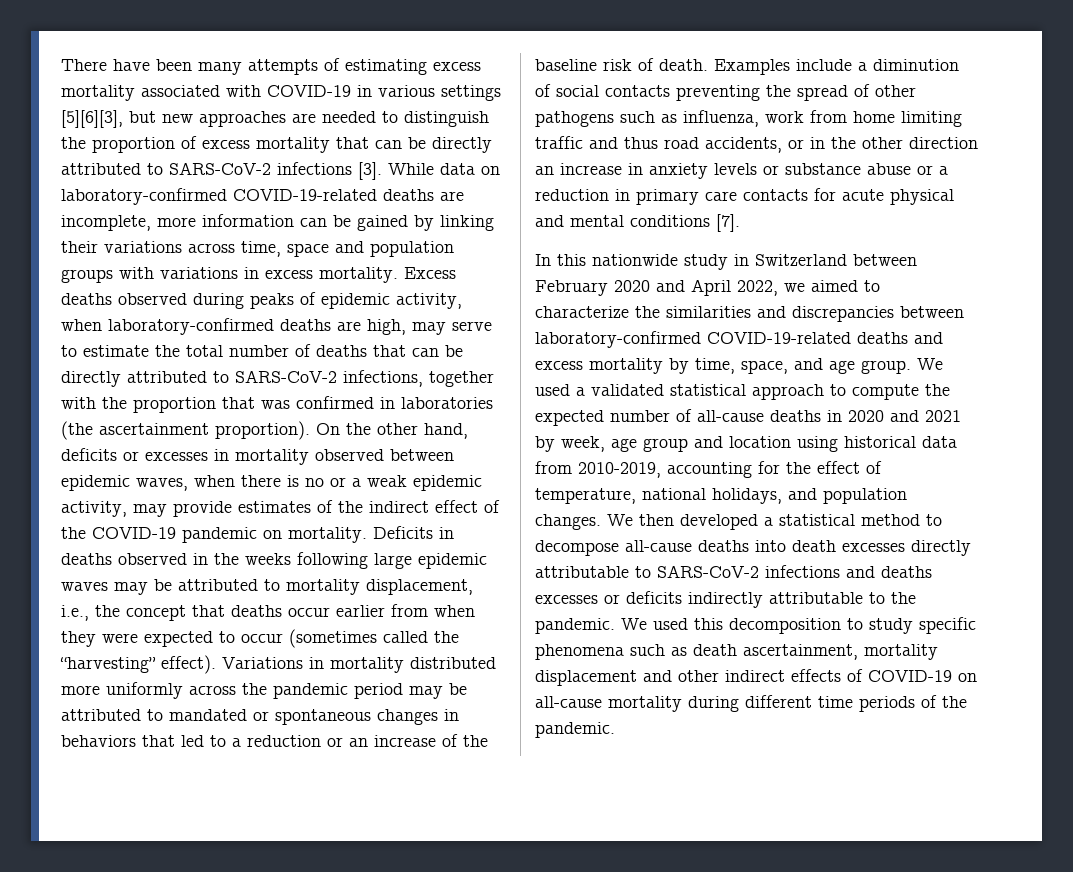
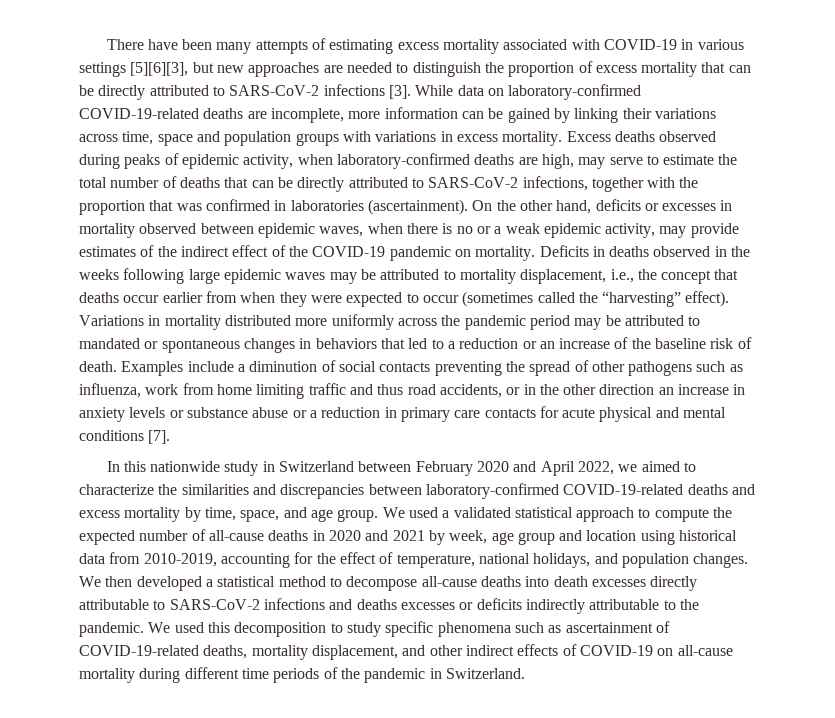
- Excess deaths observed during peaks of epidemic activity, when laboratory-confirmed deaths are high, may serve to estimate the total number of deaths that can be directly attributed to SARS-CoV-2 infections, together with the proportion that was confirmed in laboratories (the ascertainment proportion).
+ Excess deaths observed during peaks of epidemic activity, when laboratory-confirmed deaths are high, may serve to estimate the total number of deaths that can be directly attributed to SARS-CoV-2 infections, together with the proportion that was confirmed in laboratories (ascertainment).
- We used this decomposition to study specific phenomena such as death ascertainment, mortality displacement and other indirect effects of COVID-19 on all-cause mortality during different time periods of the pandemic.
+ We used this decomposition to study specific phenomena such as ascertainment of COVID-19-related deaths, mortality displacement, and other indirect effects of COVID-19 on all-cause mortality during different time periods of the pandemic in Switzerland.

